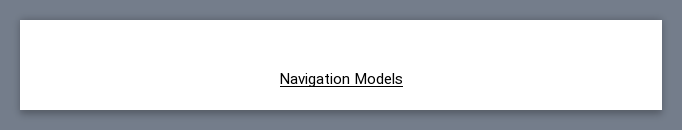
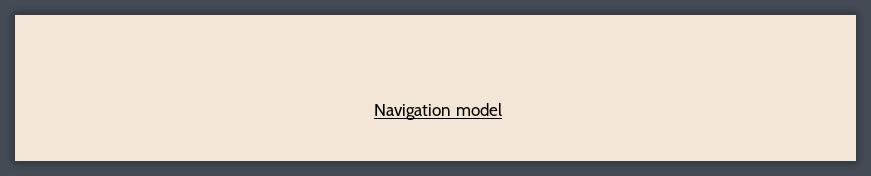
- Navigation Models
+ Navigation model

